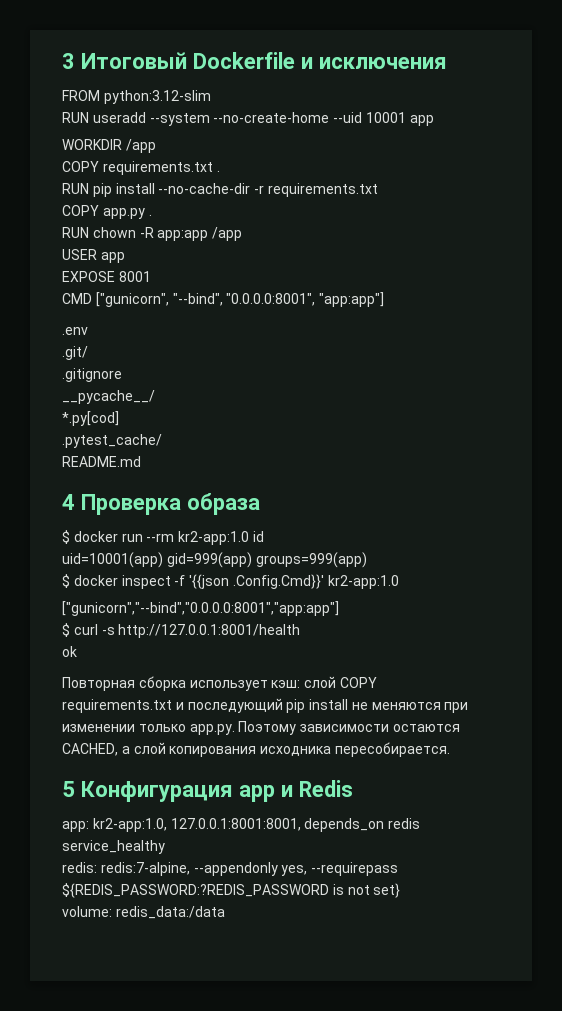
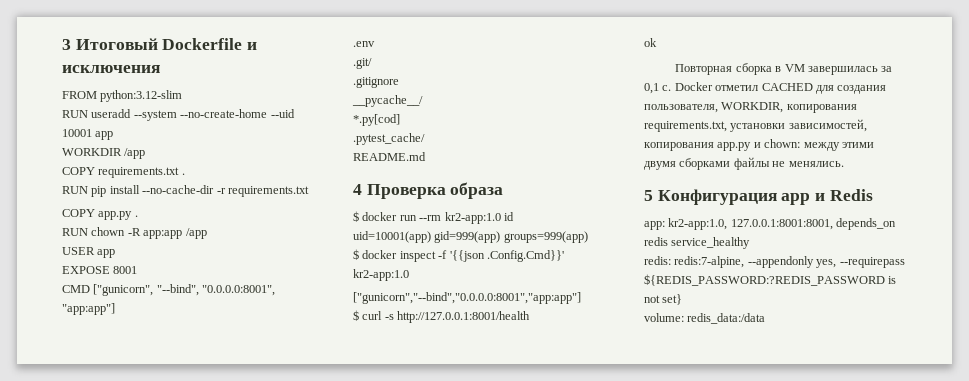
- Повторная сборка использует кэш: слой COPY requirements.txt и последующий pip install не меняются при изменении только app.py. Поэтому зависимости остаются CACHED, а слой копирования исходника пересобирается.
+ Повторная сборка в VM завершилась за 0,1 с. Docker отметил CACHED для создания пользователя, WORKDIR, копирования requirements.txt, установки зависимостей, копирования app.py и chown: между этими двумя сборками файлы не менялись.

